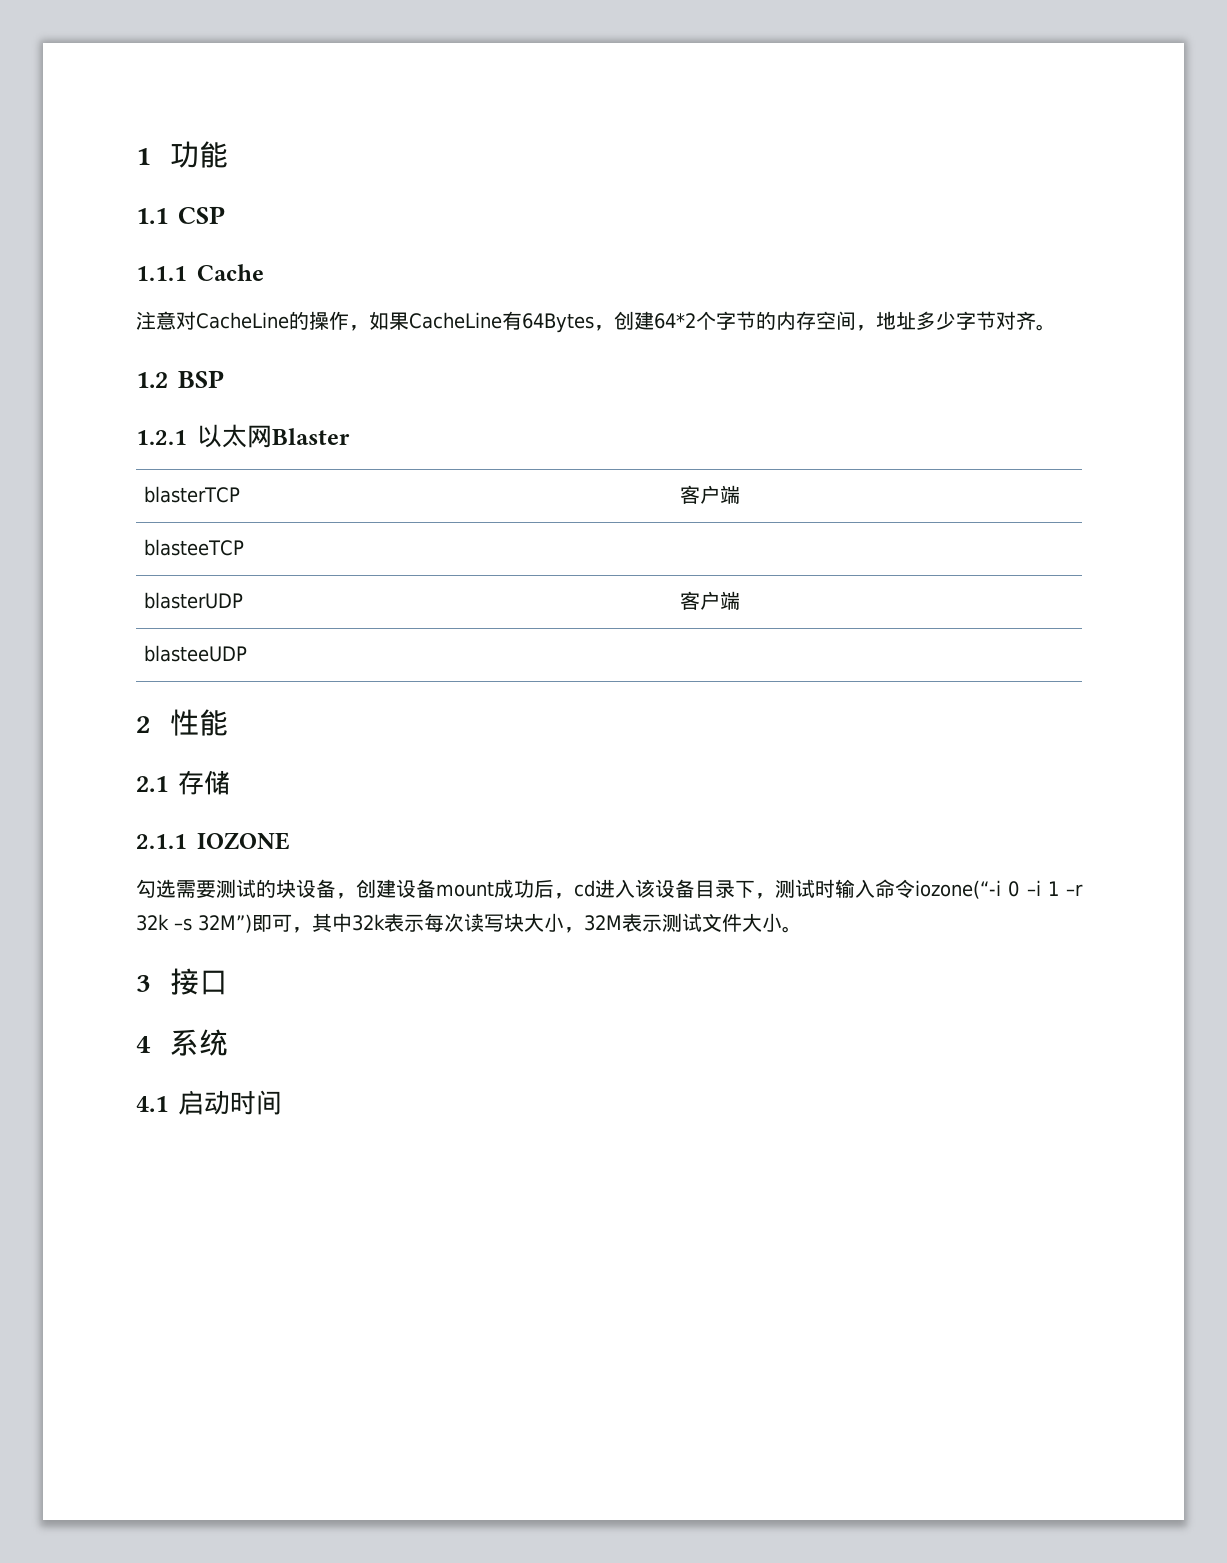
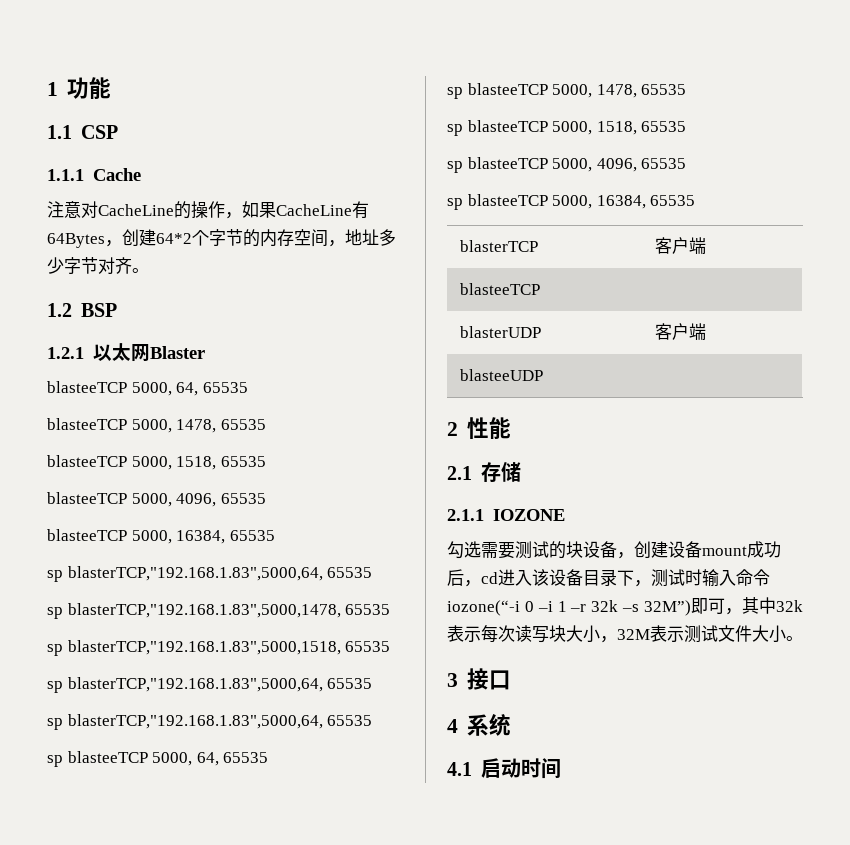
  1.2.1以太网Blaster
+ blasteeTCP 5000, 64, 65535
+ blasteeTCP 5000, 1478, 65535
+ blasteeTCP 5000, 1518, 65535
+ blasteeTCP 5000, 4096, 65535
+ blasteeTCP 5000, 16384, 65535
+ sp blasterTCP,"192.168.1.83",5000,64, 65535
+ sp blasterTCP,"192.168.1.83",5000,1478, 65535
+ sp blasterTCP,"192.168.1.83",5000,1518, 65535
+ sp blasterTCP,"192.168.1.83",5000,64, 65535
+ sp blasterTCP,"192.168.1.83",5000,64, 65535
+ sp blasteeTCP 5000, 64, 65535
+ sp blasteeTCP 5000, 1478, 65535
+ sp blasteeTCP 5000, 1518, 65535
+ sp blasteeTCP 5000, 4096, 65535
+ sp blasteeTCP 5000, 16384, 65535

